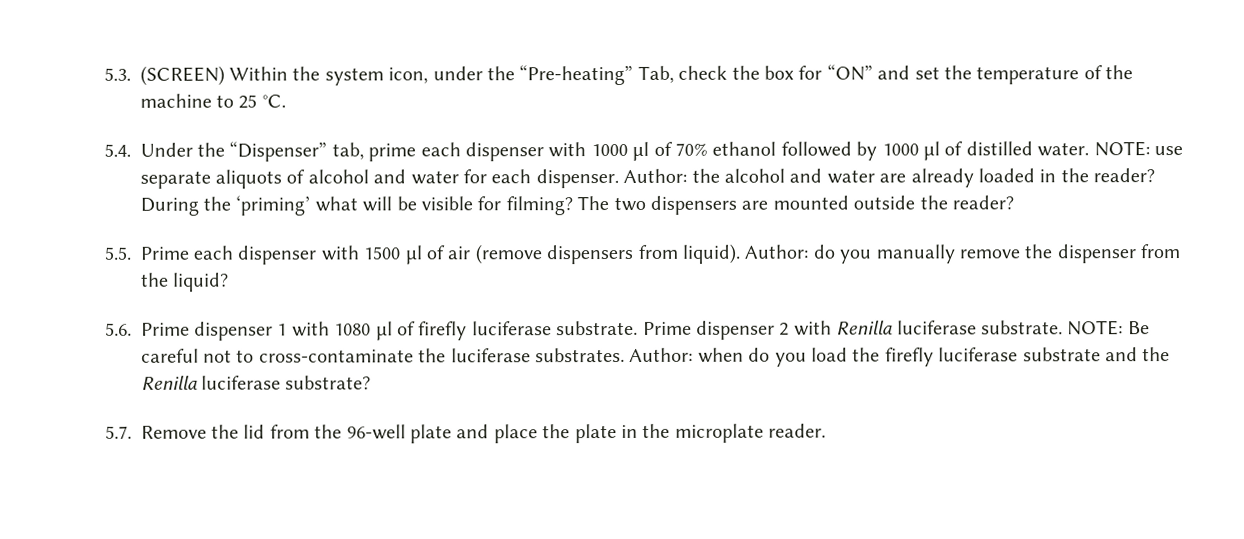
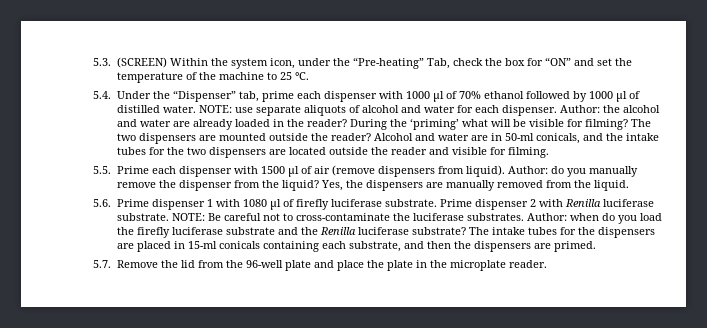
+ Alcohol and water are in 50-ml conicals, and the intake tubes for the two dispensers are located outside the reader and visible for filming.
+ Yes, the dispensers are manually removed from the liquid.
+ The intake tubes for the dispensers are placed in 15-ml conicals containing each substrate, and then the dispensers are primed.

